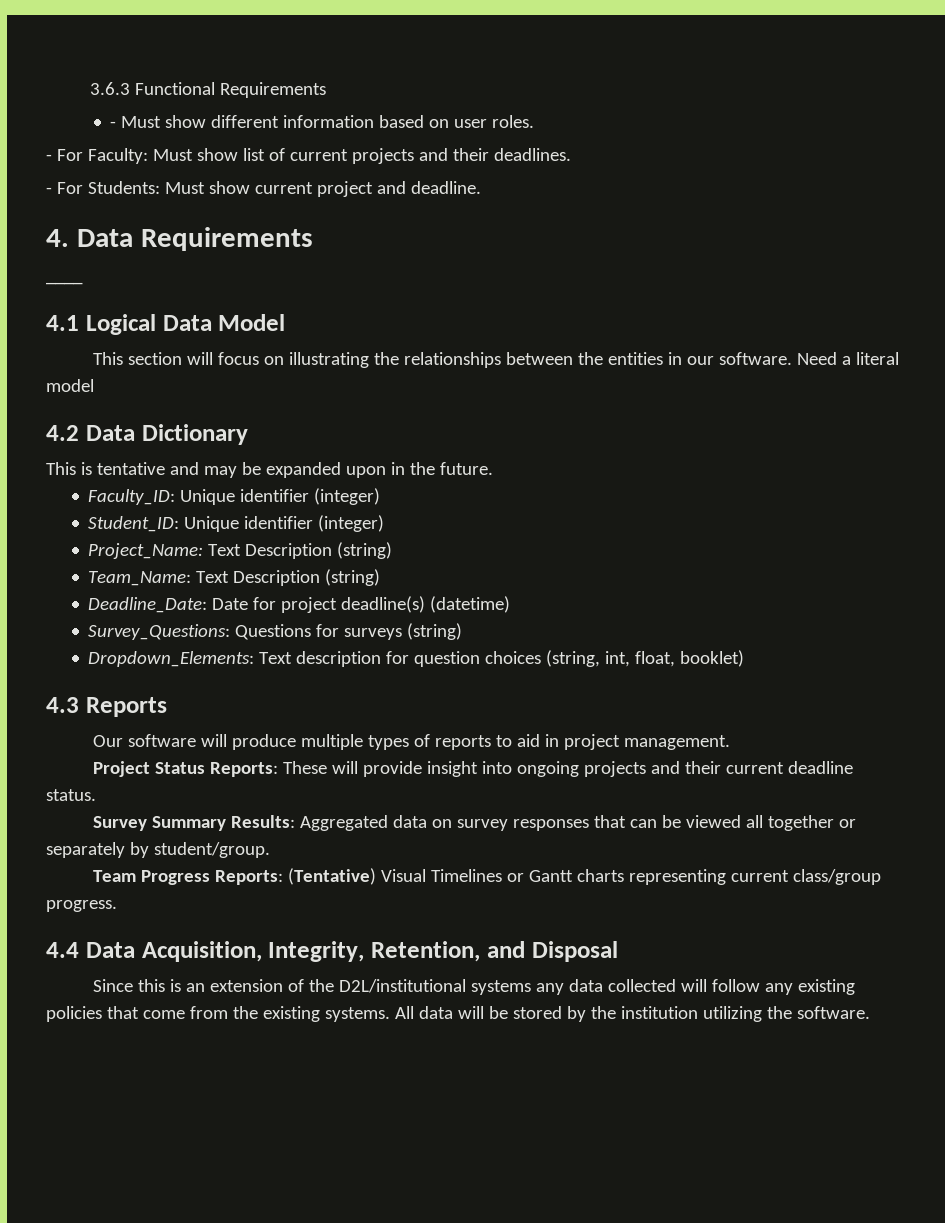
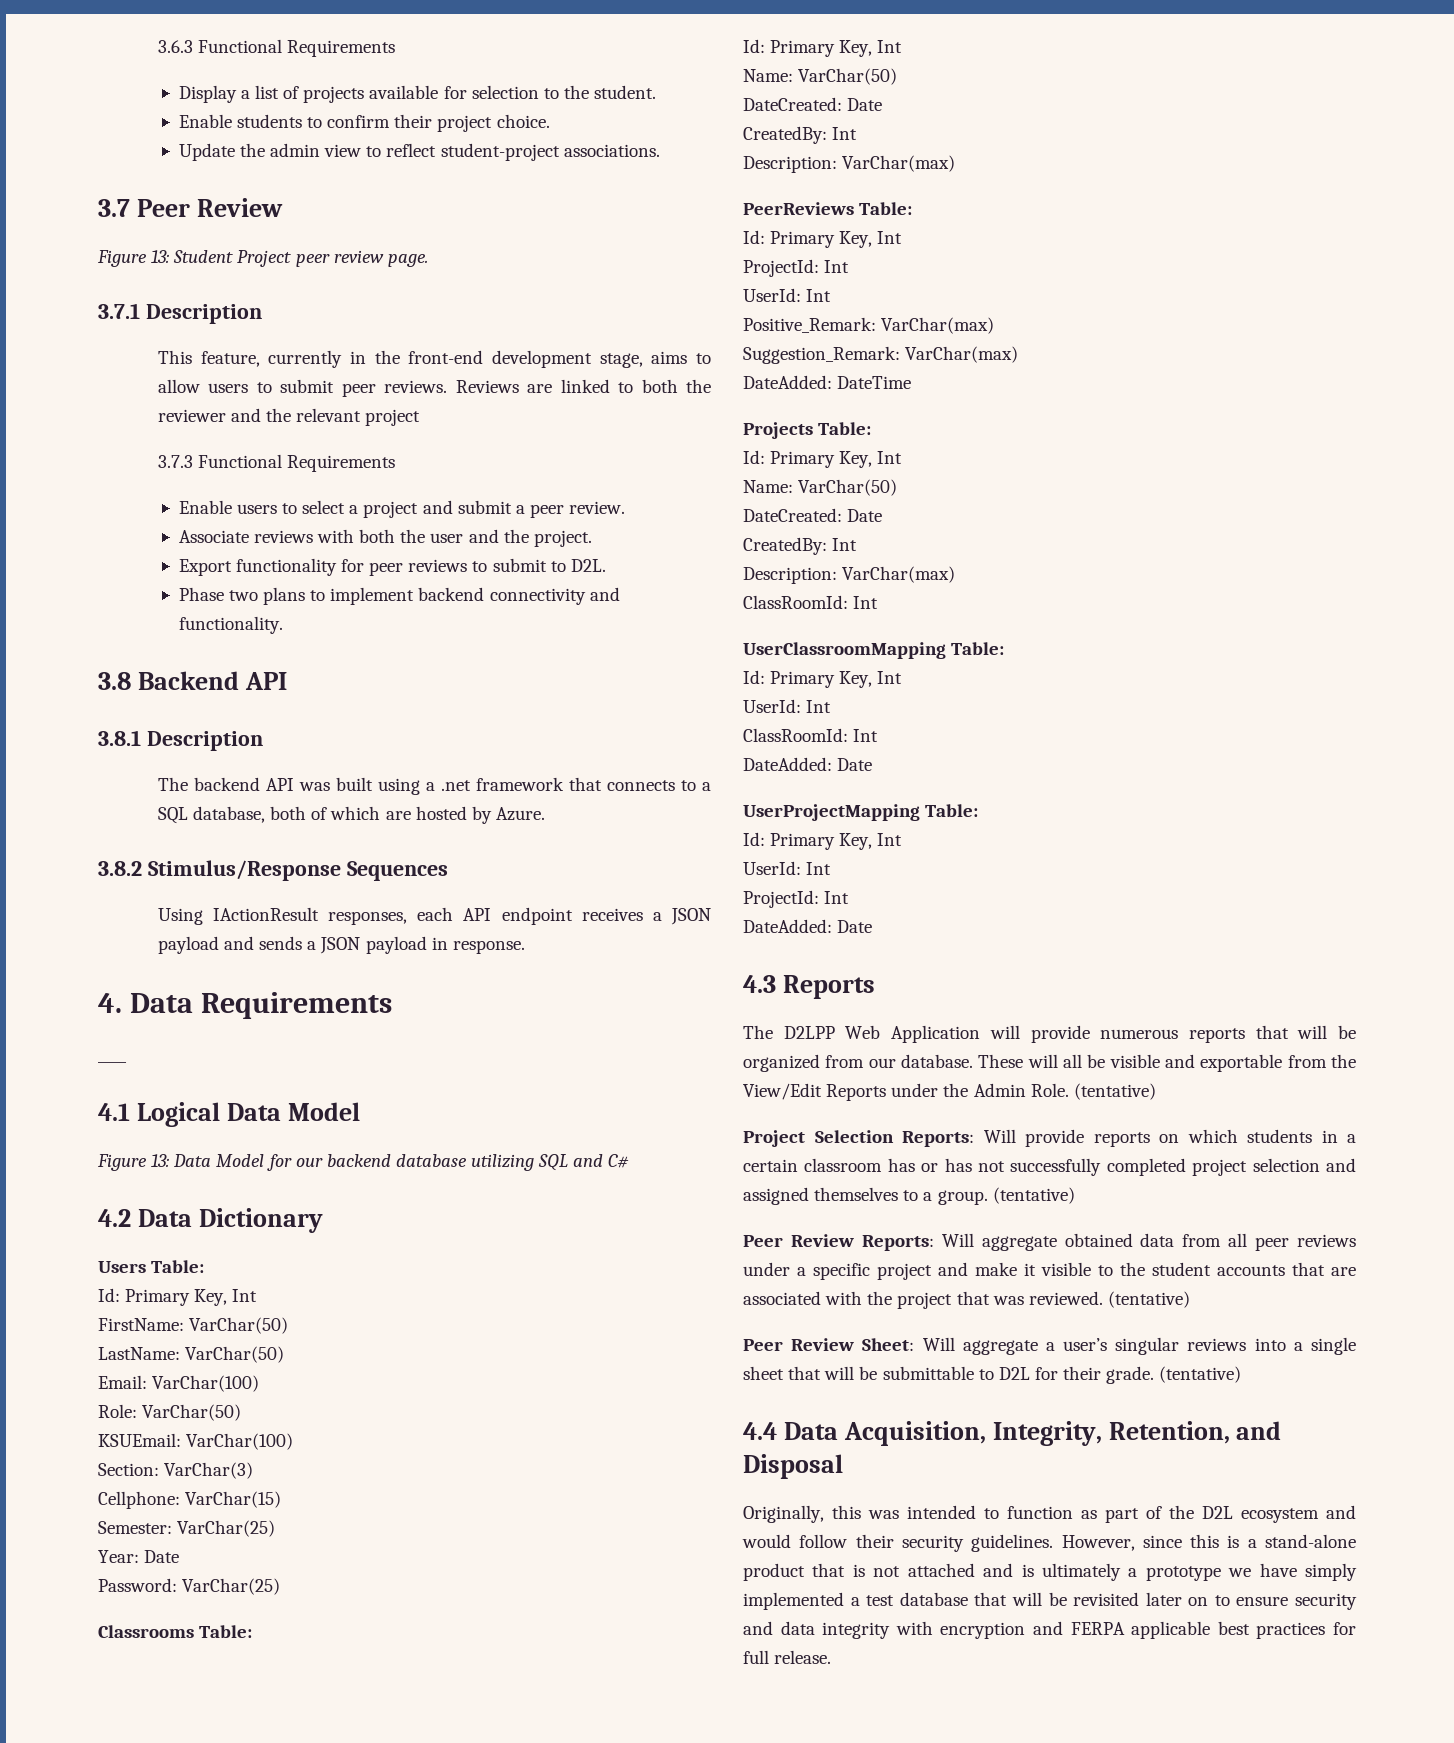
- - Must show different information based on user roles.
- - For Faculty: Must show list of current projects and their deadlines.
- - For Students: Must show current project and deadline.
+ Display a list of projects available for selection to the student.
+ Enable students to confirm their project choice.
+ Update the admin view to reflect student-project associations.
+ 3.7 Peer Review
+ Figure 13: Student Project peer review page.
+ 3.7.1 Description
+ This feature, currently in the front-end development stage, aims to allow users to submit peer reviews. Reviews are linked to both the reviewer and the relevant project
+ 3.7.3 Functional Requirements
+ Enable users to select a project and submit a peer review.
+ Associate reviews with both the user and the project.
+ Export functionality for peer reviews to submit to D2L.
+ Phase two plans to implement backend connectivity and functionality.
+ 3.8 Backend API
+ 3.8.1 Description
+ The backend API was built using a .net framework that connects to a SQL database, both of which are hosted by Azure.
+ 3.8.2 Stimulus/Response Sequences
+ Using IActionResult responses, each API endpoint receives a JSON payload and sends a JSON payload in response.
- This section will focus on illustrating the relationships between the entities in our software. Need a literal model
+ Figure 13: Data Model for our backend database utilizing SQL and C#
  4.2 Data Dictionary
- This is tentative and may be expanded upon in the future.
- Faculty_ID: Unique identifier (integer)
- Student_ID: Unique identifier (integer)
- Project_Name: Text Description (string)
- Team_Name: Text Description (string)
- Deadline_Date: Date for project deadline(s) (datetime)
- Survey_Questions: Questions for surveys (string)
- Dropdown_Elements: Text description for question choices (string, int, float, booklet)
+ Users Table:
+ Id: Primary Key, Int
+ FirstName: VarChar(50)
+ LastName: VarChar(50)
+ Email: VarChar(100)
+ Role: VarChar(50)
+ KSUEmail: VarChar(100)
+ Section: VarChar(3)
+ Cellphone: VarChar(15)
+ Semester: VarChar(25)
+ Year: Date
+ Password: VarChar(25)
+ Classrooms Table:
+ Id: Primary Key, Int
+ Name: VarChar(50)
+ DateCreated: Date
+ CreatedBy: Int
+ Description: VarChar(max)
+ PeerReviews Table:
+ Id: Primary Key, Int
+ ProjectId: Int
+ UserId: Int
+ Positive_Remark: VarChar(max)
+ Suggestion_Remark: VarChar(max)
+ DateAdded: DateTime
+ Projects Table:
+ Id: Primary Key, Int
+ Name: VarChar(50)
+ DateCreated: Date
+ CreatedBy: Int
+ Description: VarChar(max)
+ ClassRoomId: Int
+ UserClassroomMapping Table:
+ Id: Primary Key, Int
+ UserId: Int
+ ClassRoomId: Int
+ DateAdded: Date
+ UserProjectMapping Table:
+ Id: Primary Key, Int
+ UserId: Int
+ ProjectId: Int
+ DateAdded: Date
  4.3 Reports
- Our software will produce multiple types of reports to aid in project management.
- Project Status Reports: These will provide insight into ongoing projects and their current deadline status.
- Survey Summary Results: Aggregated data on survey responses that can be viewed all together or separately by student/group.
- Team Progress Reports: (Tentative) Visual Timelines or Gantt charts representing current class/group progress.
+ The D2LPP Web Application will provide numerous reports that will be organized from our database. These will all be visible and exportable from the View/Edit Reports under the Admin Role. (tentative)
+ Project Selection Reports: Will provide reports on which students in a certain classroom has or has not successfully completed project selection and assigned themselves to a group. (tentative)
+ Peer Review Reports: Will aggregate obtained data from all peer reviews under a specific project and make it visible to the student accounts that are associated with the project that was reviewed. (tentative)
+ Peer Review Sheet: Will aggregate a user’s singular reviews into a single sheet that will be submittable to D2L for their grade. (tentative)
- Since this is an extension of the D2L/institutional systems any data collected will follow any existing policies that come from the existing systems. All data will be stored by the institution utilizing the software.
+ Originally, this was intended to function as part of the D2L ecosystem and would follow their security guidelines. However, since this is a stand-alone product that is not attached and is ultimately a prototype we have simply implemented a test database that will be revisited later on to ensure security and data integrity with encryption and FERPA applicable best practices for full release.

